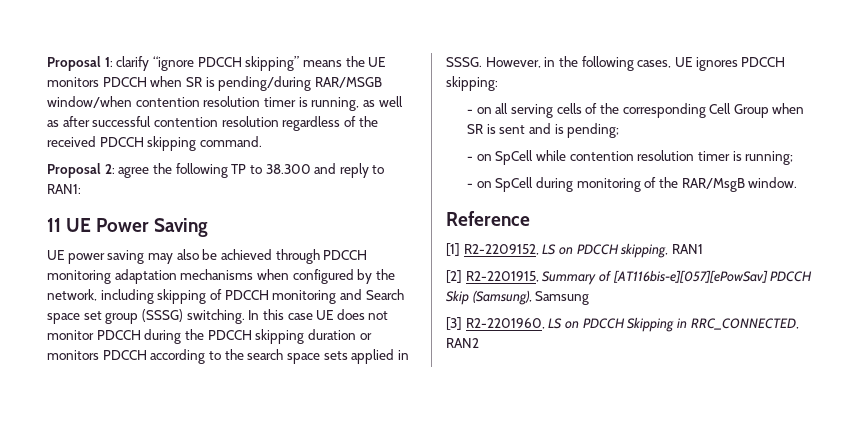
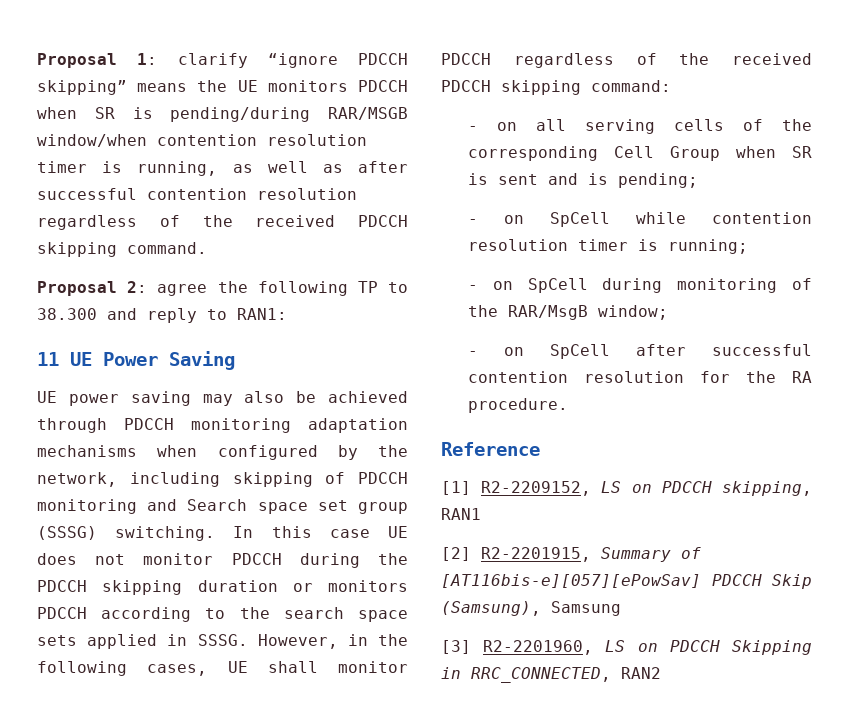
- However, in the following cases, UE ignores PDCCH skipping:
+ However, in the following cases, UE shall monitor PDCCH regardless of the received PDCCH skipping command:
- - on SpCell during monitoring of the RAR/MsgB window.
+ - on SpCell during monitoring of the RAR/MsgB window;
+ - on SpCell after successful contention resolution for the RA procedure.

